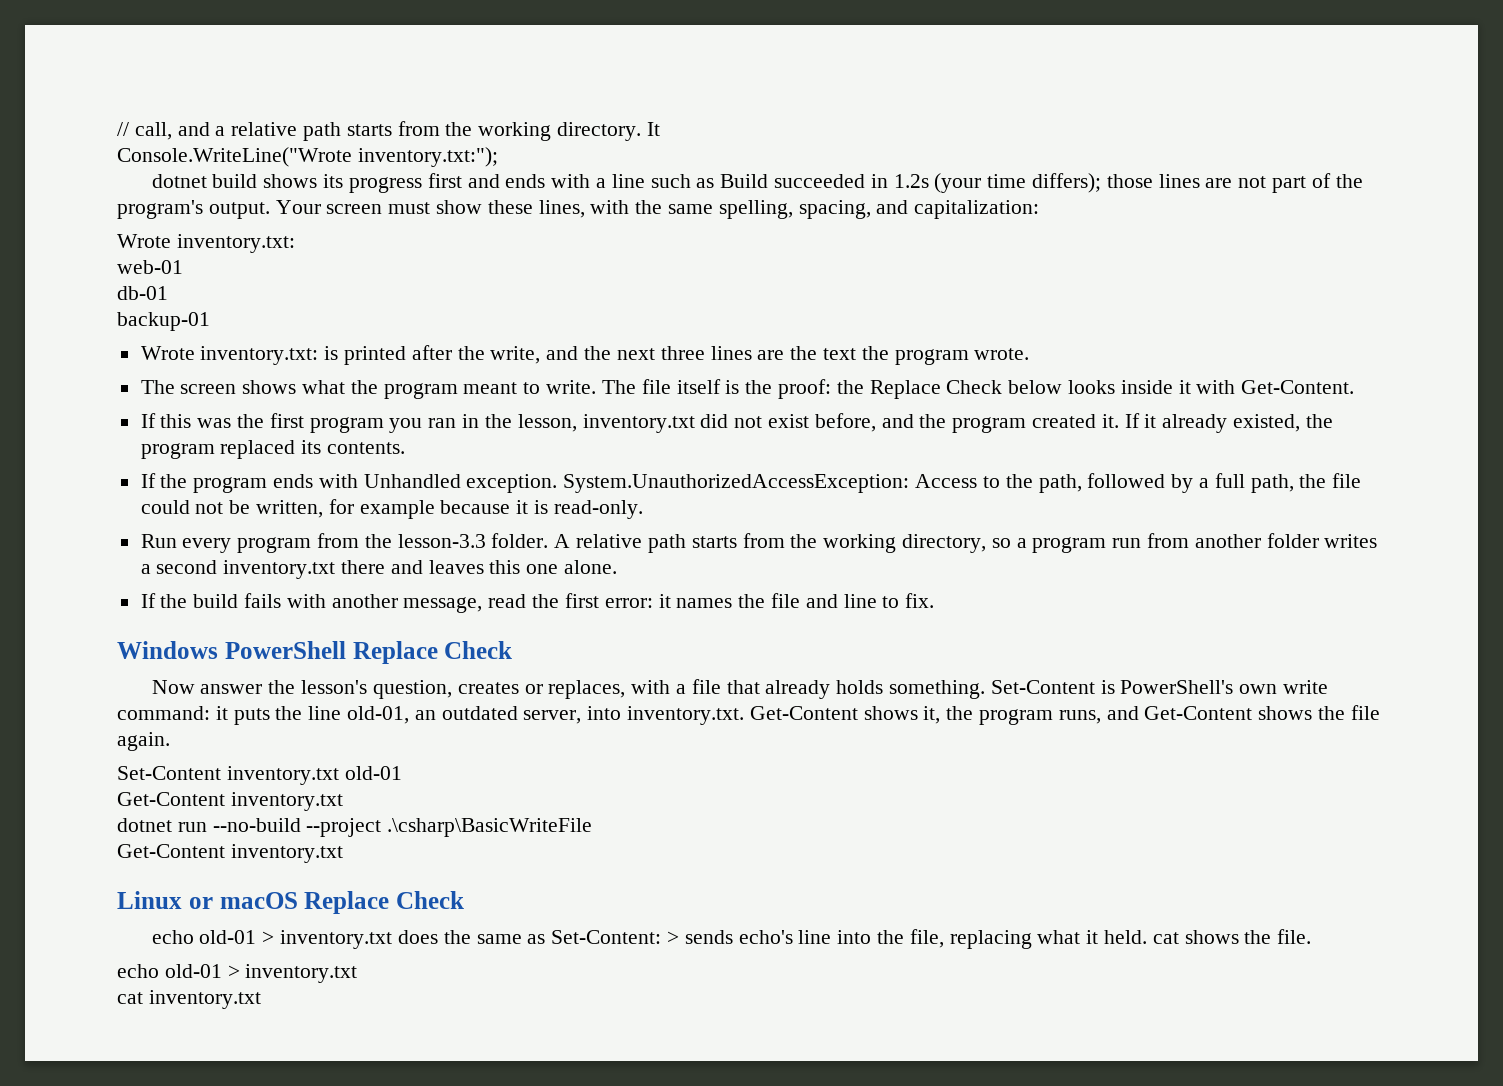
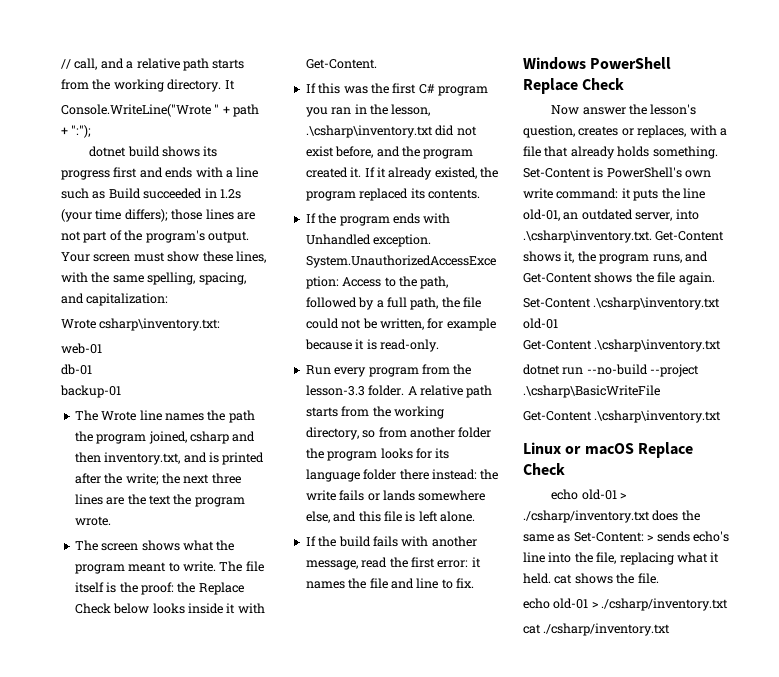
- Console.WriteLine("Wrote inventory.txt:");
+ Console.WriteLine("Wrote " + path + ":");
  Your screen must show these lines, with the same spelling, spacing, and capitalization:
- Wrote inventory.txt:
+ Wrote csharp\inventory.txt:
- Wrote inventory.txt: is printed after the write, and the next three lines are the text the program wrote.
+ The Wrote line names the path the program joined, csharp and then inventory.txt, and is printed after the write; the next three lines are the text the program wrote.
- If this was the first program you ran in the lesson, inventory.txt did not exist before, and the program created it.
+ If this was the first C# program you ran in the lesson, .\csharp\inventory.txt did not exist before, and the program created it.
- A relative path starts from the working directory, so a program run from another folder writes a second inventory.txt there and leaves this one alone.
+ A relative path starts from the working directory, so from another folder the program looks for its language folder there instead: the write fails or lands somewhere else, and this file is left alone.
- Set-Content is PowerShell's own write command: it puts the line old-01, an outdated server, into inventory.txt. Get-Content shows it, the program runs, and Get-Content shows the file again.
+ Set-Content is PowerShell's own write command: it puts the line old-01, an outdated server, into .\csharp\inventory.txt. Get-Content shows it, the program runs, and Get-Content shows the file again.
- Set-Content inventory.txt old-01
- Get-Content inventory.txt
+ Set-Content .\csharp\inventory.txt old-01
+ Get-Content .\csharp\inventory.txt
  dotnet run --no-build --project .\csharp\BasicWriteFile
- Get-Content inventory.txt
+ Get-Content .\csharp\inventory.txt
- echo old-01 > inventory.txt does the same as Set-Content: > sends echo's line into the file, replacing what it held. cat shows the file.
- echo old-01 > inventory.txt
- cat inventory.txt
+ echo old-01 > ./csharp/inventory.txt does the same as Set-Content: > sends echo's line into the file, replacing what it held. cat shows the file.
+ echo old-01 > ./csharp/inventory.txt
+ cat ./csharp/inventory.txt

